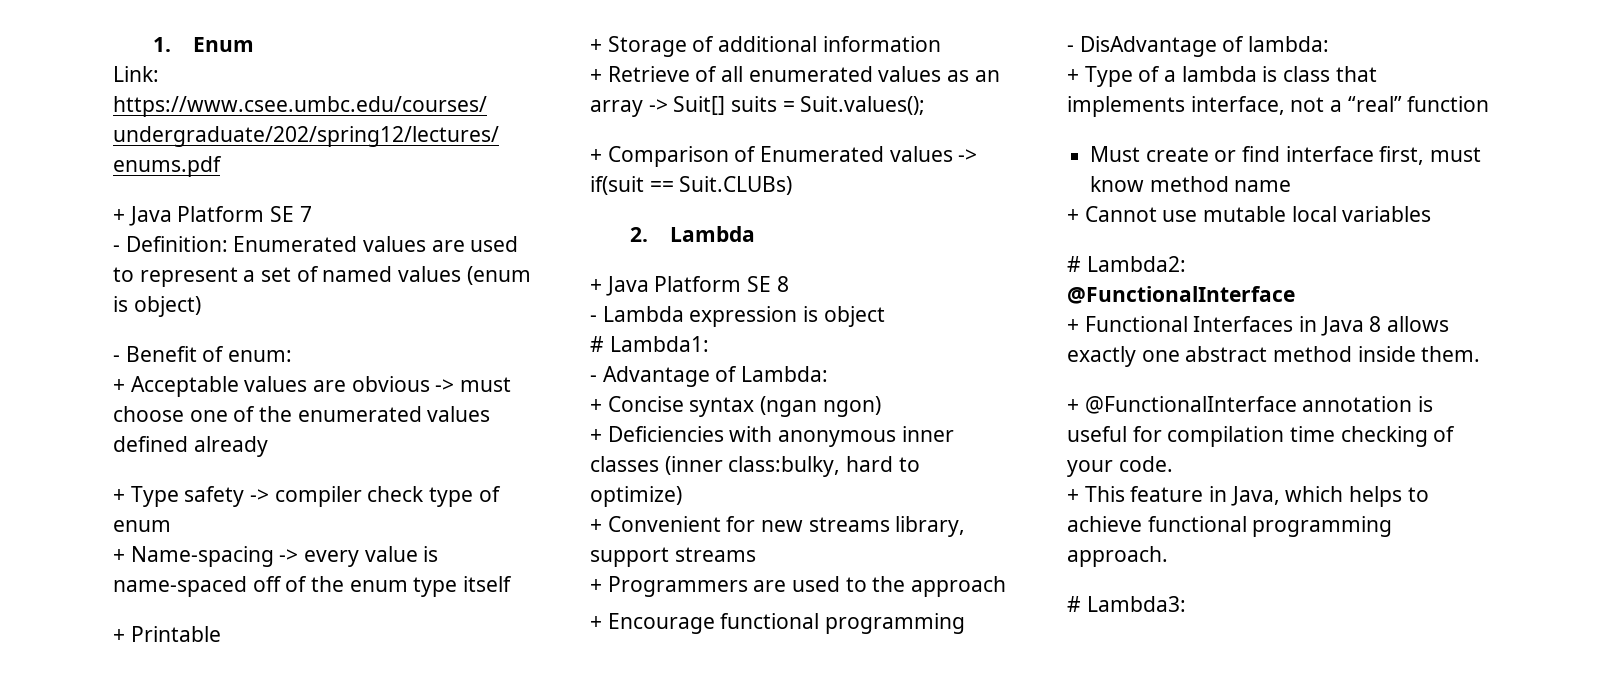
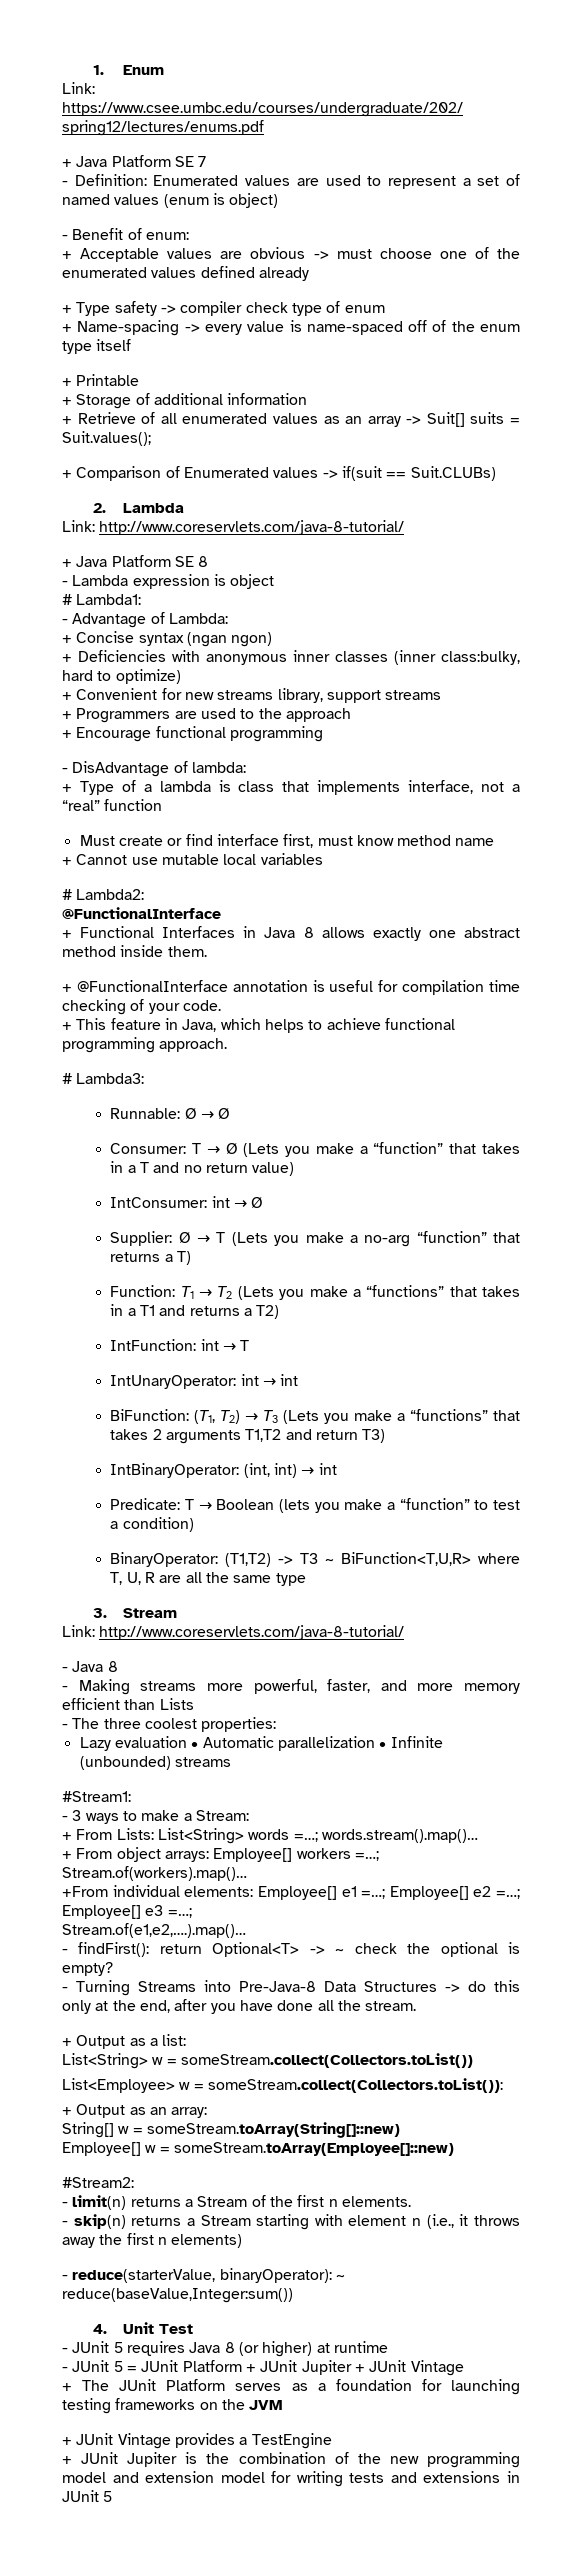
  2. Lambda
+ Link: http://www.coreservlets.com/java-8-tutorial/
+ Runnable: Ø → Ø
+ Consumer: T → Ø (Lets you make a “function” that takes in a T and no return value)
+ IntConsumer: int → Ø
+ Supplier: Ø → T (Lets you make a no-arg “function” that returns a T)
+ Function: T1 → T2 (Lets you make a “functions” that takes in a T1 and returns a T2)
+ IntFunction: int → T
+ IntUnaryOperator: int → int
+ BiFunction: (T1, T2) → T3 (Lets you make a “functions” that takes 2 arguments T1,T2 and return T3)
+ IntBinaryOperator: (int, int) → int
+ Predicate: T → Boolean (lets you make a “function” to test a condition)
+ BinaryOperator: (T1,T2) -> T3 ~ BiFunction<T,U,R> where T, U, R are all the same type
+ 3. Stream
+ Link: http://www.coreservlets.com/java-8-tutorial/
+ - Java 8
+ - Making streams more powerful, faster, and more memory efficient than Lists
+ - The three coolest properties:
+ Lazy evaluation • Automatic parallelization • Infinite (unbounded) streams
+ #Stream1:
+ - 3 ways to make a Stream:
+ + From Lists: List<String> words =…; words.stream().map()…
+ + From object arrays: Employee[] workers =…; Stream.of(workers).map()…
+ +From individual elements: Employee[] e1 =…; Employee[] e2 =…; Employee[] e3 =…;
+ Stream.of(e1,e2,….).map()…
+ - findFirst(): return Optional<T> -> ~ check the optional is empty?
+ - Turning Streams into Pre-Java-8 Data Structures -> do this only at the end, after you have done all the stream.
+ + Output as a list:
+ List<String> w = someStream.collect(Collectors.toList())
+ List<Employee> w = someStream.collect(Collectors.toList()):
+ + Output as an array:
+ String[] w = someStream.toArray(String[]::new)
+ Employee[] w = someStream.toArray(Employee[]::new)
+ #Stream2:
+ - limit(n) returns a Stream of the first n elements.
+ - skip(n) returns a Stream starting with element n (i.e., it throws away the first n elements)
+ - reduce(starterValue, binaryOperator): ~ reduce(baseValue,Integer:sum())
+ 4. Unit Test
+ - JUnit 5 requires Java 8 (or higher) at runtime
+ - JUnit 5 = JUnit Platform + JUnit Jupiter + JUnit Vintage
+ + The JUnit Platform serves as a foundation for launching testing frameworks on the JVM
+ + JUnit Vintage provides a TestEngine
+ + JUnit Jupiter is the combination of the new programming model and extension model for writing tests and extensions in JUnit 5

